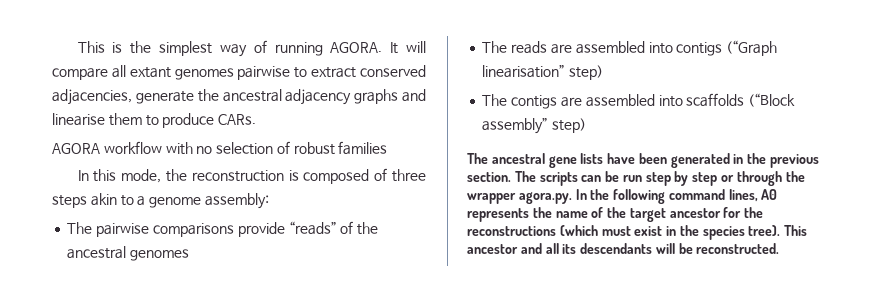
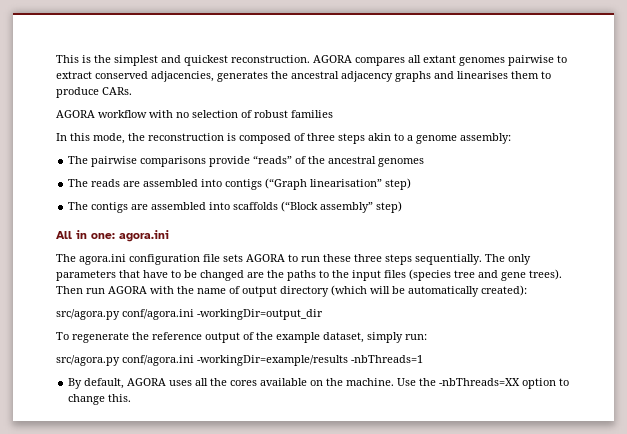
- This is the simplest way of running AGORA. It will compare all extant genomes pairwise to extract conserved adjacencies, generate the ancestral adjacency graphs and linearise them to produce CARs.
+ This is the simplest and quickest reconstruction. AGORA compares all extant genomes pairwise to extract conserved adjacencies, generates the ancestral adjacency graphs and linearises them to produce CARs.
- The ancestral gene lists have been generated in the previous section. The scripts can be run step by step or through the wrapper agora.py. In the following command lines, A0 represents the name of the target ancestor for the reconstructions (which must exist in the species tree). This ancestor and all its descendants will be reconstructed.
+ All in one: agora.ini
+ The agora.ini configuration file sets AGORA to run these three steps sequentially. The only parameters that have to be changed are the paths to the input files (species tree and gene trees). Then run AGORA with the name of output directory (which will be automatically created):
+ src/agora.py conf/agora.ini -workingDir=output_dir
+ To regenerate the reference output of the example dataset, simply run:
+ src/agora.py conf/agora.ini -workingDir=example/results -nbThreads=1
+ By default, AGORA uses all the cores available on the machine. Use the -nbThreads=XX option to change this.

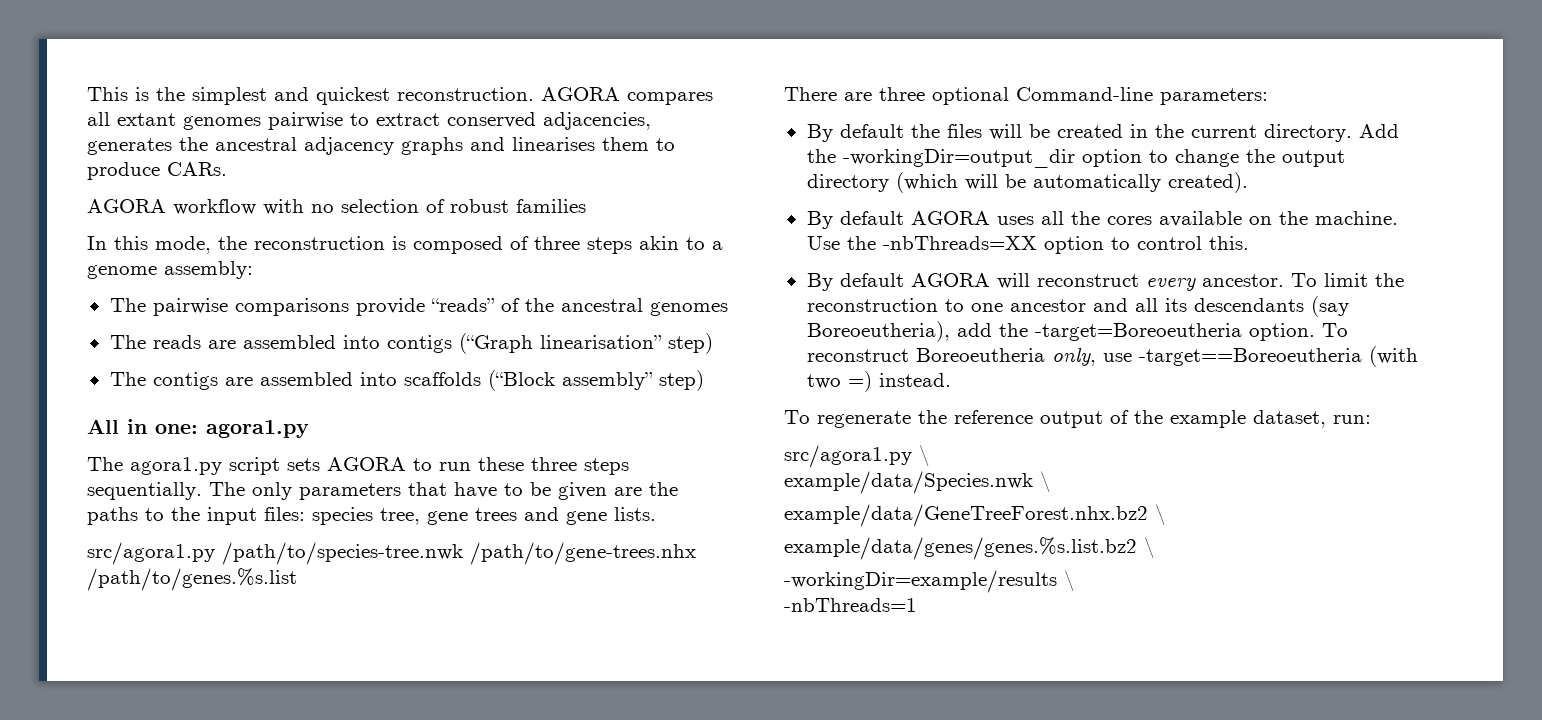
- All in one: agora.ini
- The agora.ini configuration file sets AGORA to run these three steps sequentially.
+ All in one: agora1.py
+ The agora1.py script sets AGORA to run these three steps sequentially.
- The only parameters that have to be changed are the paths to the input files (species tree and gene trees). Then run AGORA with the name of output directory (which will be automatically created):
- src/agora.py conf/agora.ini -workingDir=output_dir
- To regenerate the reference output of the example dataset, simply run:
- src/agora.py conf/agora.ini -workingDir=example/results -nbThreads=1
- By default, AGORA uses all the cores available on the machine.
+ The only parameters that have to be given are the paths to the input files: species tree, gene trees and gene lists.
+ src/agora1.py /path/to/species-tree.nwk /path/to/gene-trees.nhx /path/to/genes.%s.list
+ There are three optional Command-line parameters:
+ By default the files will be created in the current directory. Add the -workingDir=output_dir option to change the output directory (which will be automatically created).
+ By default AGORA uses all the cores available on the machine.
- Use the -nbThreads=XX option to change this.
+ Use the -nbThreads=XX option to control this.
+ By default AGORA will reconstruct every ancestor. To limit the reconstruction to one ancestor and all its descendants (say Boreoeutheria), add the -target=Boreoeutheria option. To reconstruct Boreoeutheria only, use -target==Boreoeutheria (with two =) instead.
+ To regenerate the reference output of the example dataset, run:
+ src/agora1.py \
+ example/data/Species.nwk \
+ example/data/GeneTreeForest.nhx.bz2 \
+ example/data/genes/genes.%s.list.bz2 \
+ -workingDir=example/results \
+ -nbThreads=1

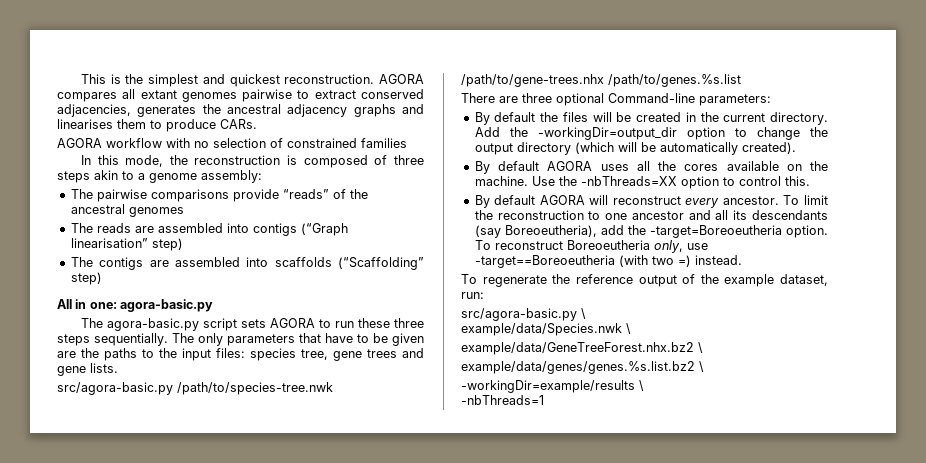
- AGORA workflow with no selection of robust families
+ AGORA workflow with no selection of constrained families
- The contigs are assembled into scaffolds (“Block assembly” step)
+ The contigs are assembled into scaffolds (“Scaffolding” step)
- All in one: agora1.py
- The agora1.py script sets AGORA to run these three steps sequentially.
+ All in one: agora-basic.py
+ The agora-basic.py script sets AGORA to run these three steps sequentially.
- src/agora1.py /path/to/species-tree.nwk /path/to/gene-trees.nhx /path/to/genes.%s.list
+ src/agora-basic.py /path/to/species-tree.nwk /path/to/gene-trees.nhx /path/to/genes.%s.list
- src/agora1.py \
+ src/agora-basic.py \

